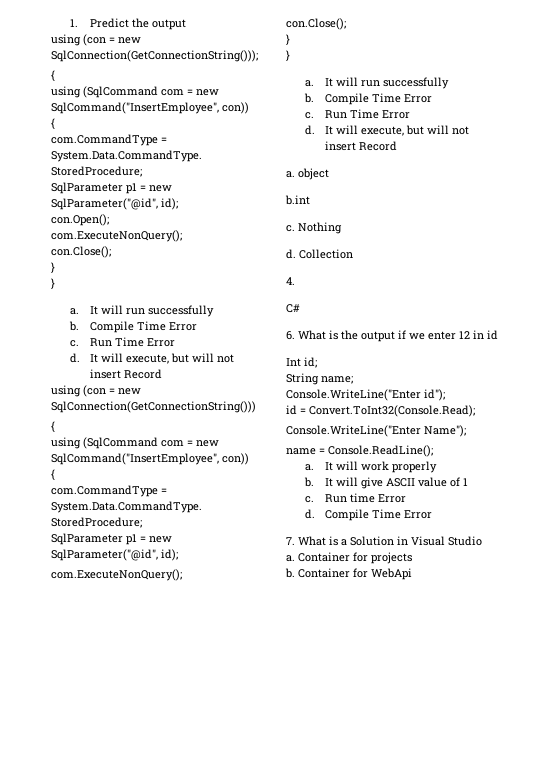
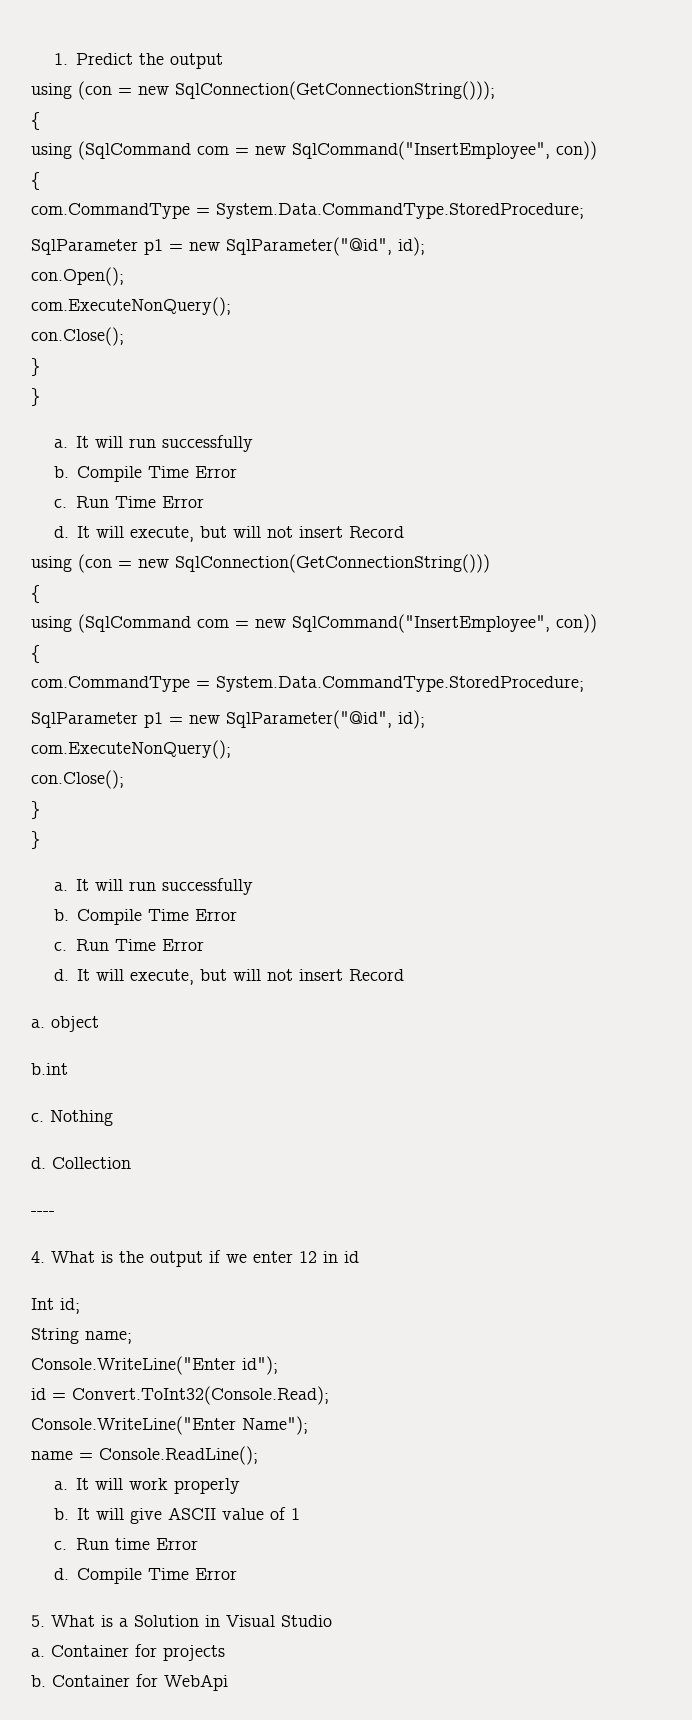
+ ----
- 4.
- C#
- 6. What is the output if we enter 12 in id
+ 4. What is the output if we enter 12 in id
- 7. What is a Solution in Visual Studio
+ 5. What is a Solution in Visual Studio

